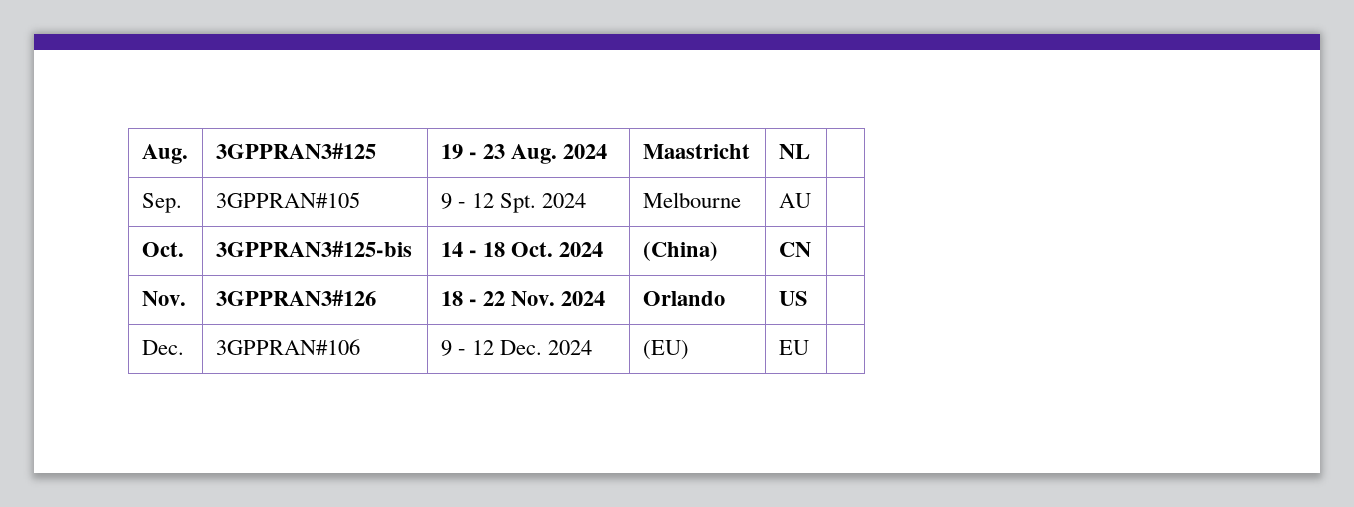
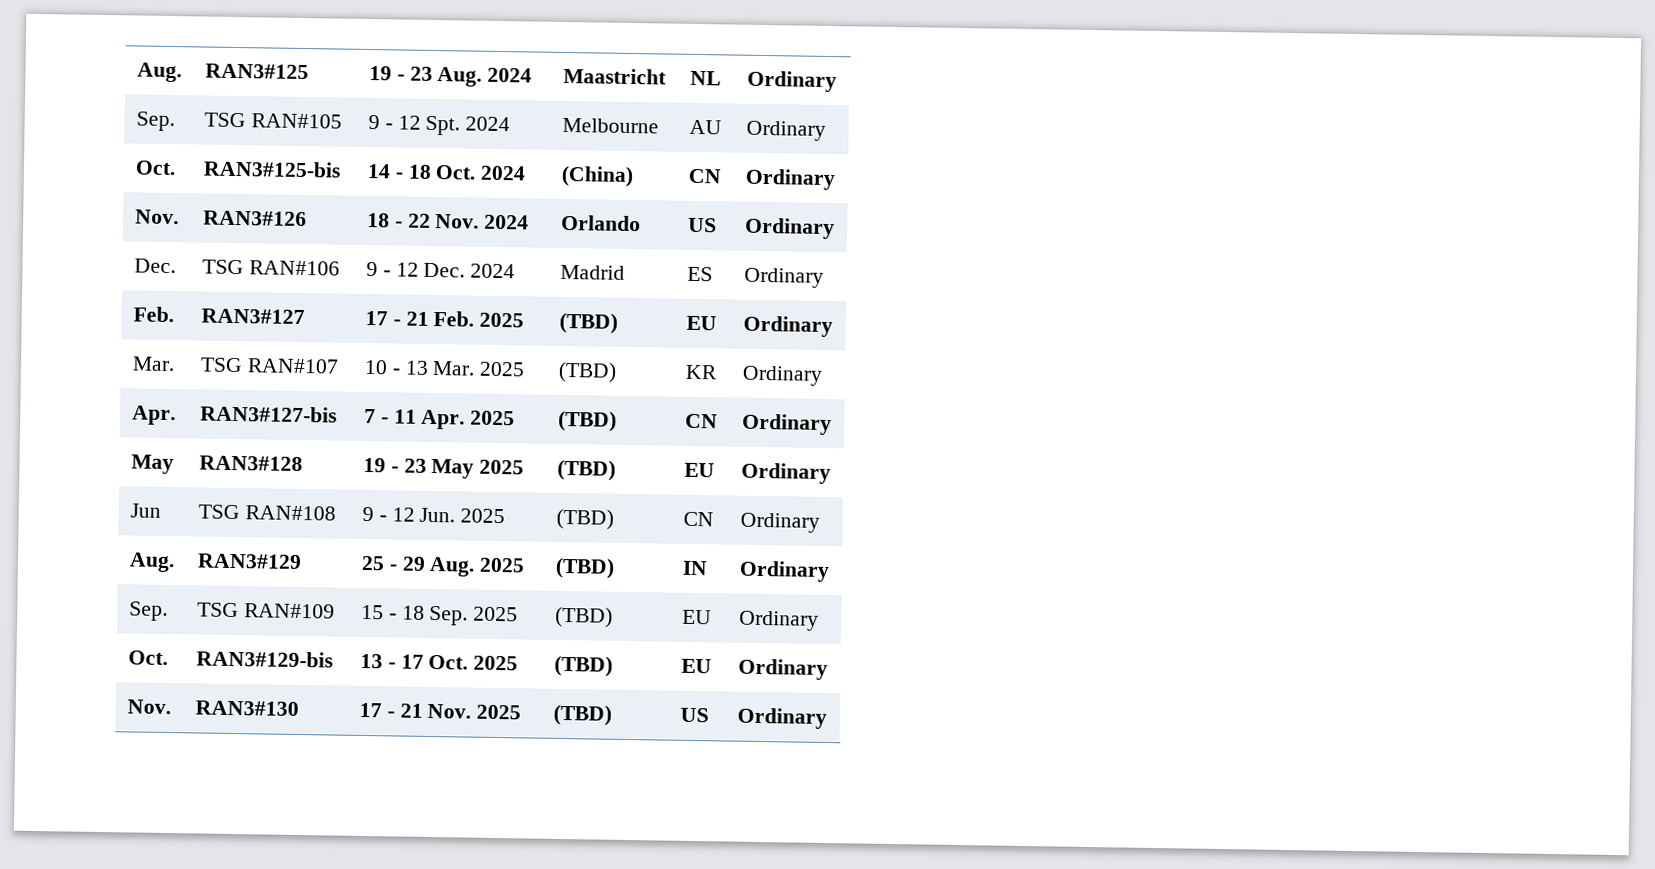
- Aug. | 3GPPRAN3#125 | 19 - 23 Aug. 2024 | Maastricht | NL |
- Sep. | 3GPPRAN#105 | 9 - 12 Spt. 2024 | Melbourne | AU |
- Oct. | 3GPPRAN3#125-bis | 14 - 18 Oct. 2024 | (China) | CN |
- Nov. | 3GPPRAN3#126 | 18 - 22 Nov. 2024 | Orlando | US |
+ Aug. | RAN3#125 | 19 - 23 Aug. 2024 | Maastricht | NL | Ordinary
+ Sep. | TSG RAN#105 | 9 - 12 Spt. 2024 | Melbourne | AU | Ordinary
+ Oct. | RAN3#125-bis | 14 - 18 Oct. 2024 | (China) | CN | Ordinary
+ Nov. | RAN3#126 | 18 - 22 Nov. 2024 | Orlando | US | Ordinary
- Dec. | 3GPPRAN#106 | 9 - 12 Dec. 2024 | (EU) | EU |
+ Dec. | TSG RAN#106 | 9 - 12 Dec. 2024 | Madrid | ES | Ordinary
+ Feb. | RAN3#127 | 17 - 21 Feb. 2025 | (TBD) | EU | Ordinary
+ Mar. | TSG RAN#107 | 10 - 13 Mar. 2025 | (TBD) | KR | Ordinary
+ Apr. | RAN3#127-bis | 7 - 11 Apr. 2025 | (TBD) | CN | Ordinary
+ May | RAN3#128 | 19 - 23 May 2025 | (TBD) | EU | Ordinary
+ Jun | TSG RAN#108 | 9 - 12 Jun. 2025 | (TBD) | CN | Ordinary
+ Aug. | RAN3#129 | 25 - 29 Aug. 2025 | (TBD) | IN | Ordinary
+ Sep. | TSG RAN#109 | 15 - 18 Sep. 2025 | (TBD) | EU | Ordinary
+ Oct. | RAN3#129-bis | 13 - 17 Oct. 2025 | (TBD) | EU | Ordinary
+ Nov. | RAN3#130 | 17 - 21 Nov. 2025 | (TBD) | US | Ordinary

